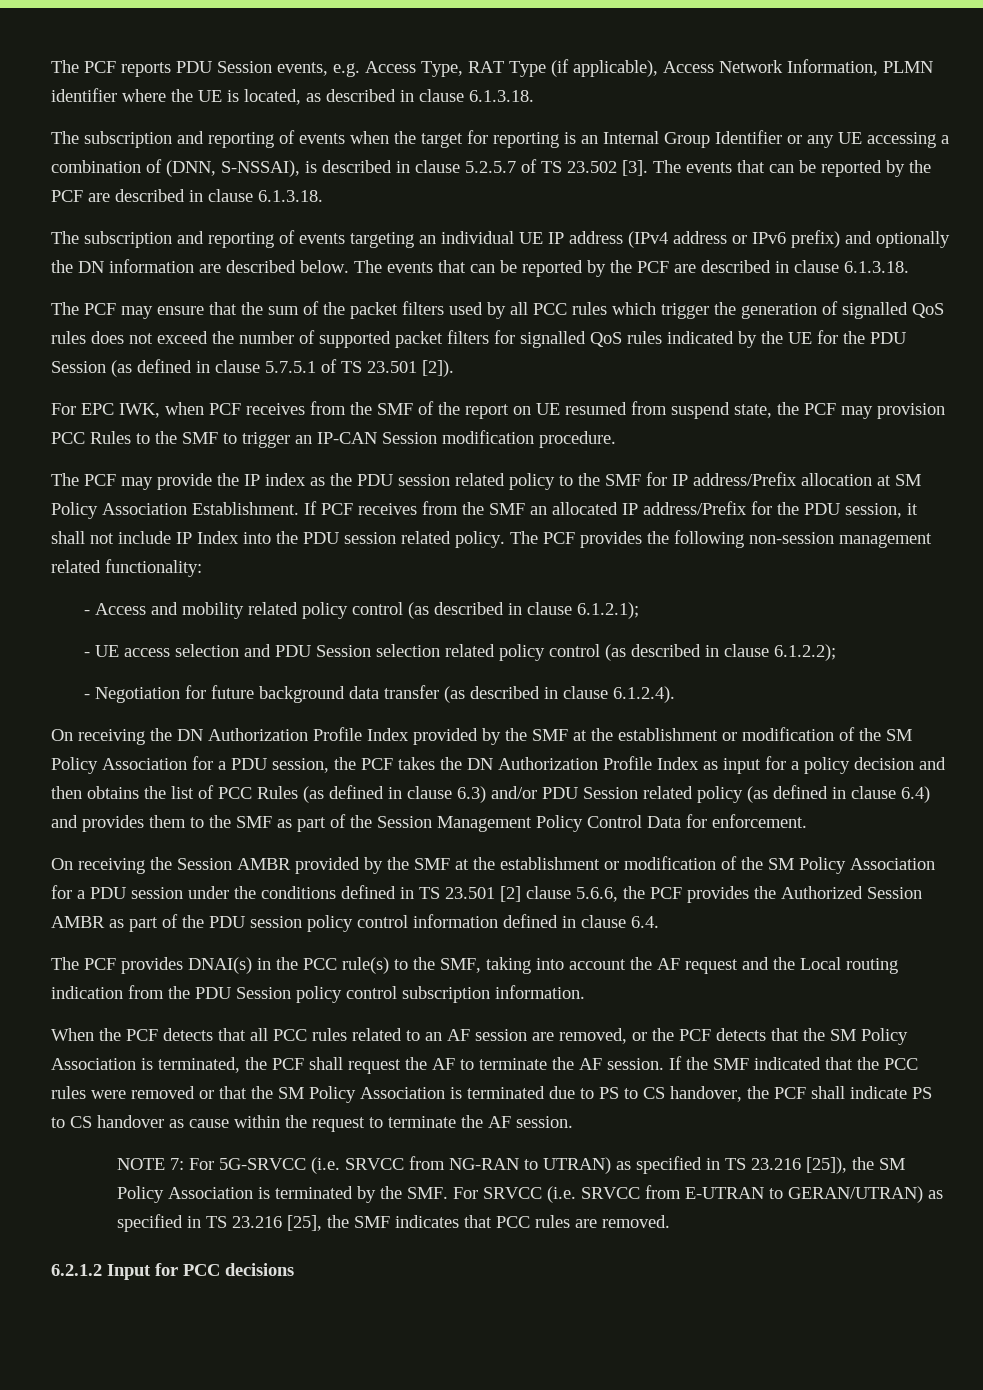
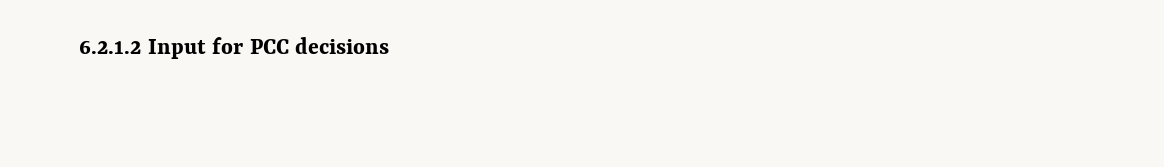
- The PCF reports PDU Session events, e.g. Access Type, RAT Type (if applicable), Access Network Information, PLMN identifier where the UE is located, as described in clause 6.1.3.18.
- The subscription and reporting of events when the target for reporting is an Internal Group Identifier or any UE accessing a combination of (DNN, S-NSSAI), is described in clause 5.2.5.7 of TS 23.502 [3]. The events that can be reported by the PCF are described in clause 6.1.3.18.
- The subscription and reporting of events targeting an individual UE IP address (IPv4 address or IPv6 prefix) and optionally the DN information are described below. The events that can be reported by the PCF are described in clause 6.1.3.18.
- The PCF may ensure that the sum of the packet filters used by all PCC rules which trigger the generation of signalled QoS rules does not exceed the number of supported packet filters for signalled QoS rules indicated by the UE for the PDU Session (as defined in clause 5.7.5.1 of TS 23.501 [2]).
- For EPC IWK, when PCF receives from the SMF of the report on UE resumed from suspend state, the PCF may provision PCC Rules to the SMF to trigger an IP-CAN Session modification procedure.
- The PCF may provide the IP index as the PDU session related policy to the SMF for IP address/Prefix allocation at SM Policy Association Establishment. If PCF receives from the SMF an allocated IP address/Prefix for the PDU session, it shall not include IP Index into the PDU session related policy. The PCF provides the following non-session management related functionality:
- - Access and mobility related policy control (as described in clause 6.1.2.1);
- - UE access selection and PDU Session selection related policy control (as described in clause 6.1.2.2);
- - Negotiation for future background data transfer (as described in clause 6.1.2.4).
- On receiving the DN Authorization Profile Index provided by the SMF at the establishment or modification of the SM Policy Association for a PDU session, the PCF takes the DN Authorization Profile Index as input for a policy decision and then obtains the list of PCC Rules (as defined in clause 6.3) and/or PDU Session related policy (as defined in clause 6.4) and provides them to the SMF as part of the Session Management Policy Control Data for enforcement.
- On receiving the Session AMBR provided by the SMF at the establishment or modification of the SM Policy Association for a PDU session under the conditions defined in TS 23.501 [2] clause 5.6.6, the PCF provides the Authorized Session AMBR as part of the PDU session policy control information defined in clause 6.4.
- The PCF provides DNAI(s) in the PCC rule(s) to the SMF, taking into account the AF request and the Local routing indication from the PDU Session policy control subscription information.
- When the PCF detects that all PCC rules related to an AF session are removed, or the PCF detects that the SM Policy Association is terminated, the PCF shall request the AF to terminate the AF session. If the SMF indicated that the PCC rules were removed or that the SM Policy Association is terminated due to PS to CS handover, the PCF shall indicate PS to CS handover as cause within the request to terminate the AF session.
- NOTE 7: For 5G-SRVCC (i.e. SRVCC from NG-RAN to UTRAN) as specified in TS 23.216 [25]), the SM Policy Association is terminated by the SMF. For SRVCC (i.e. SRVCC from E-UTRAN to GERAN/UTRAN) as specified in TS 23.216 [25], the SMF indicates that PCC rules are removed.

